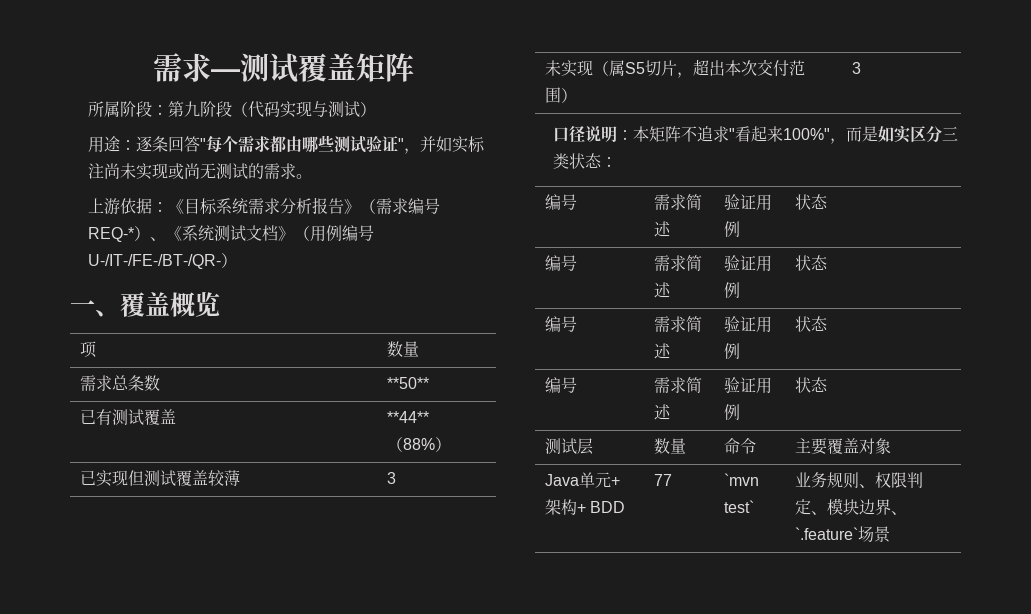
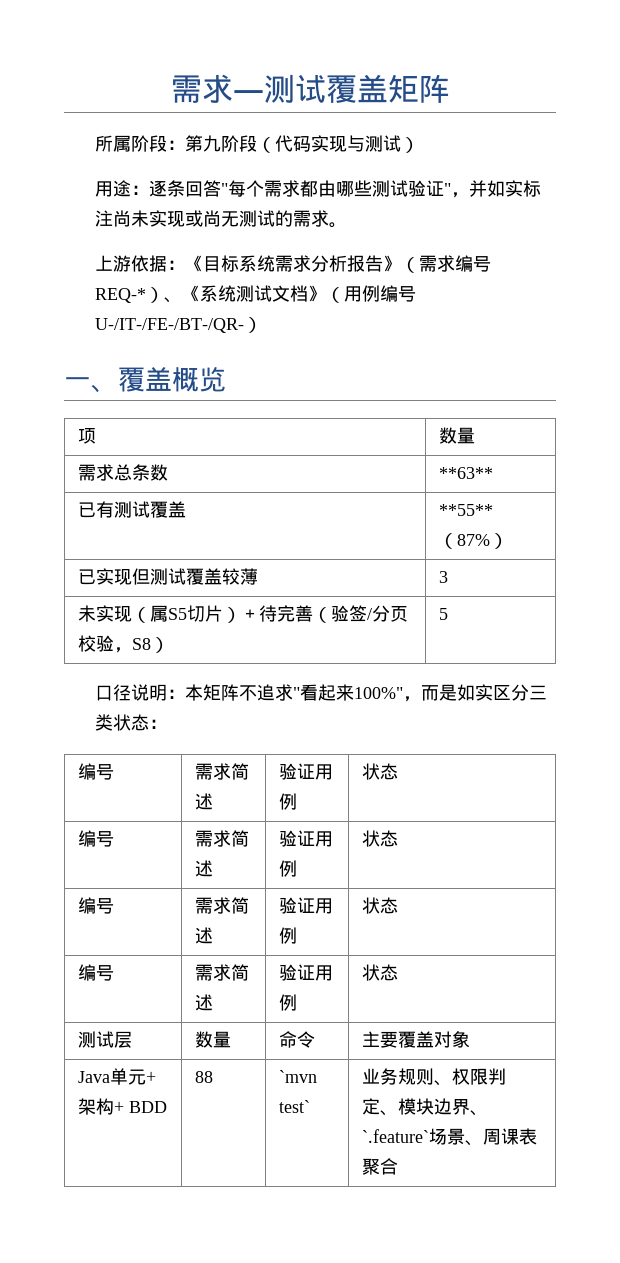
- 需求总条数 | **50**
+ 需求总条数 | **63**
- 已有测试覆盖 | **44**（88%）
+ 已有测试覆盖 | **55**（87%）
- 未实现（属S5切片，超出本次交付范围） | 3
+ 未实现（属S5切片）＋待完善（验签/分页校验，S8） | 5
- Java单元+架构+ BDD | 77 | `mvn test` | 业务规则、权限判定、模块边界、`.feature`场景
+ Java单元+架构+ BDD | 88 | `mvn test` | 业务规则、权限判定、模块边界、`.feature`场景、周课表聚合

